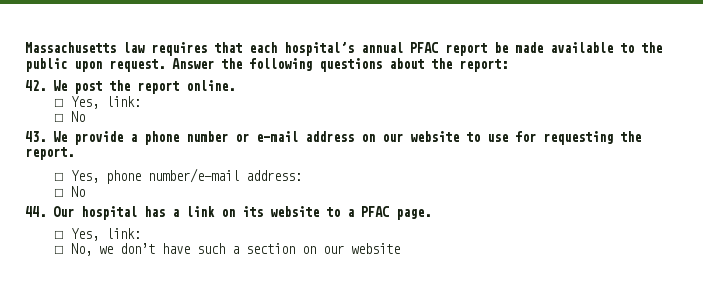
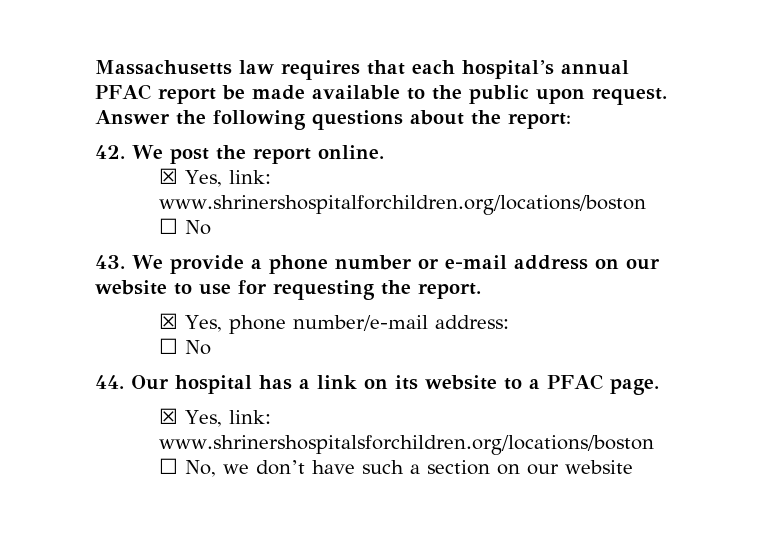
  42. We post the report online.
- ☐ Yes, link:
+ ☒ Yes, link: www.shrinershospitalforchildren.org/locations/boston
- ☐ Yes, phone number/e-mail address:
+ ☒ Yes, phone number/e-mail address:
  44. Our hospital has a link on its website to a PFAC page.
- ☐ Yes, link:
+ ☒ Yes, link: www.shrinershospitalsforchildren.org/locations/boston

